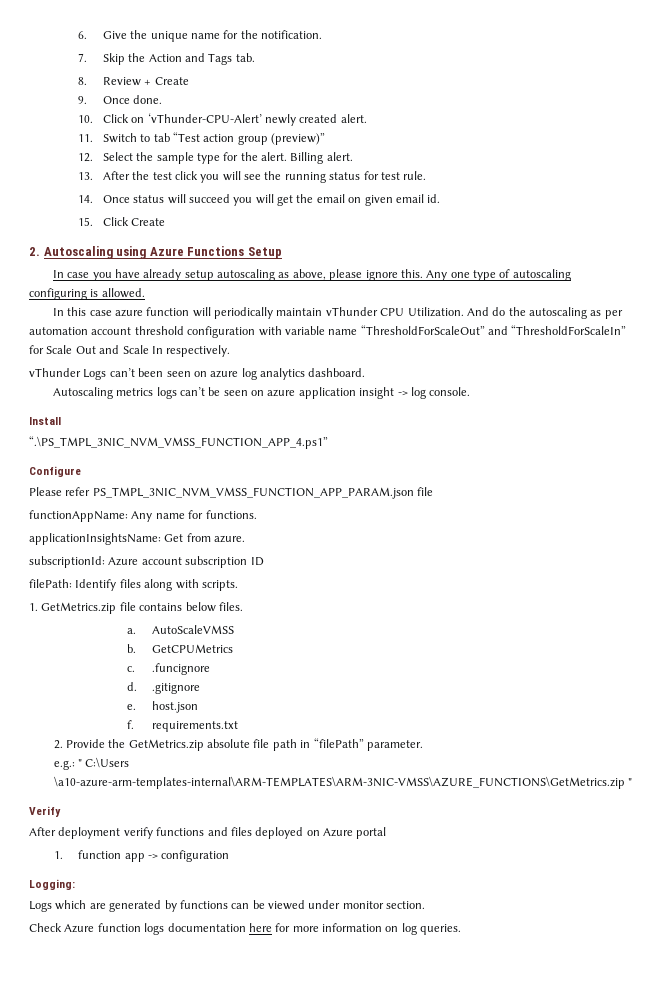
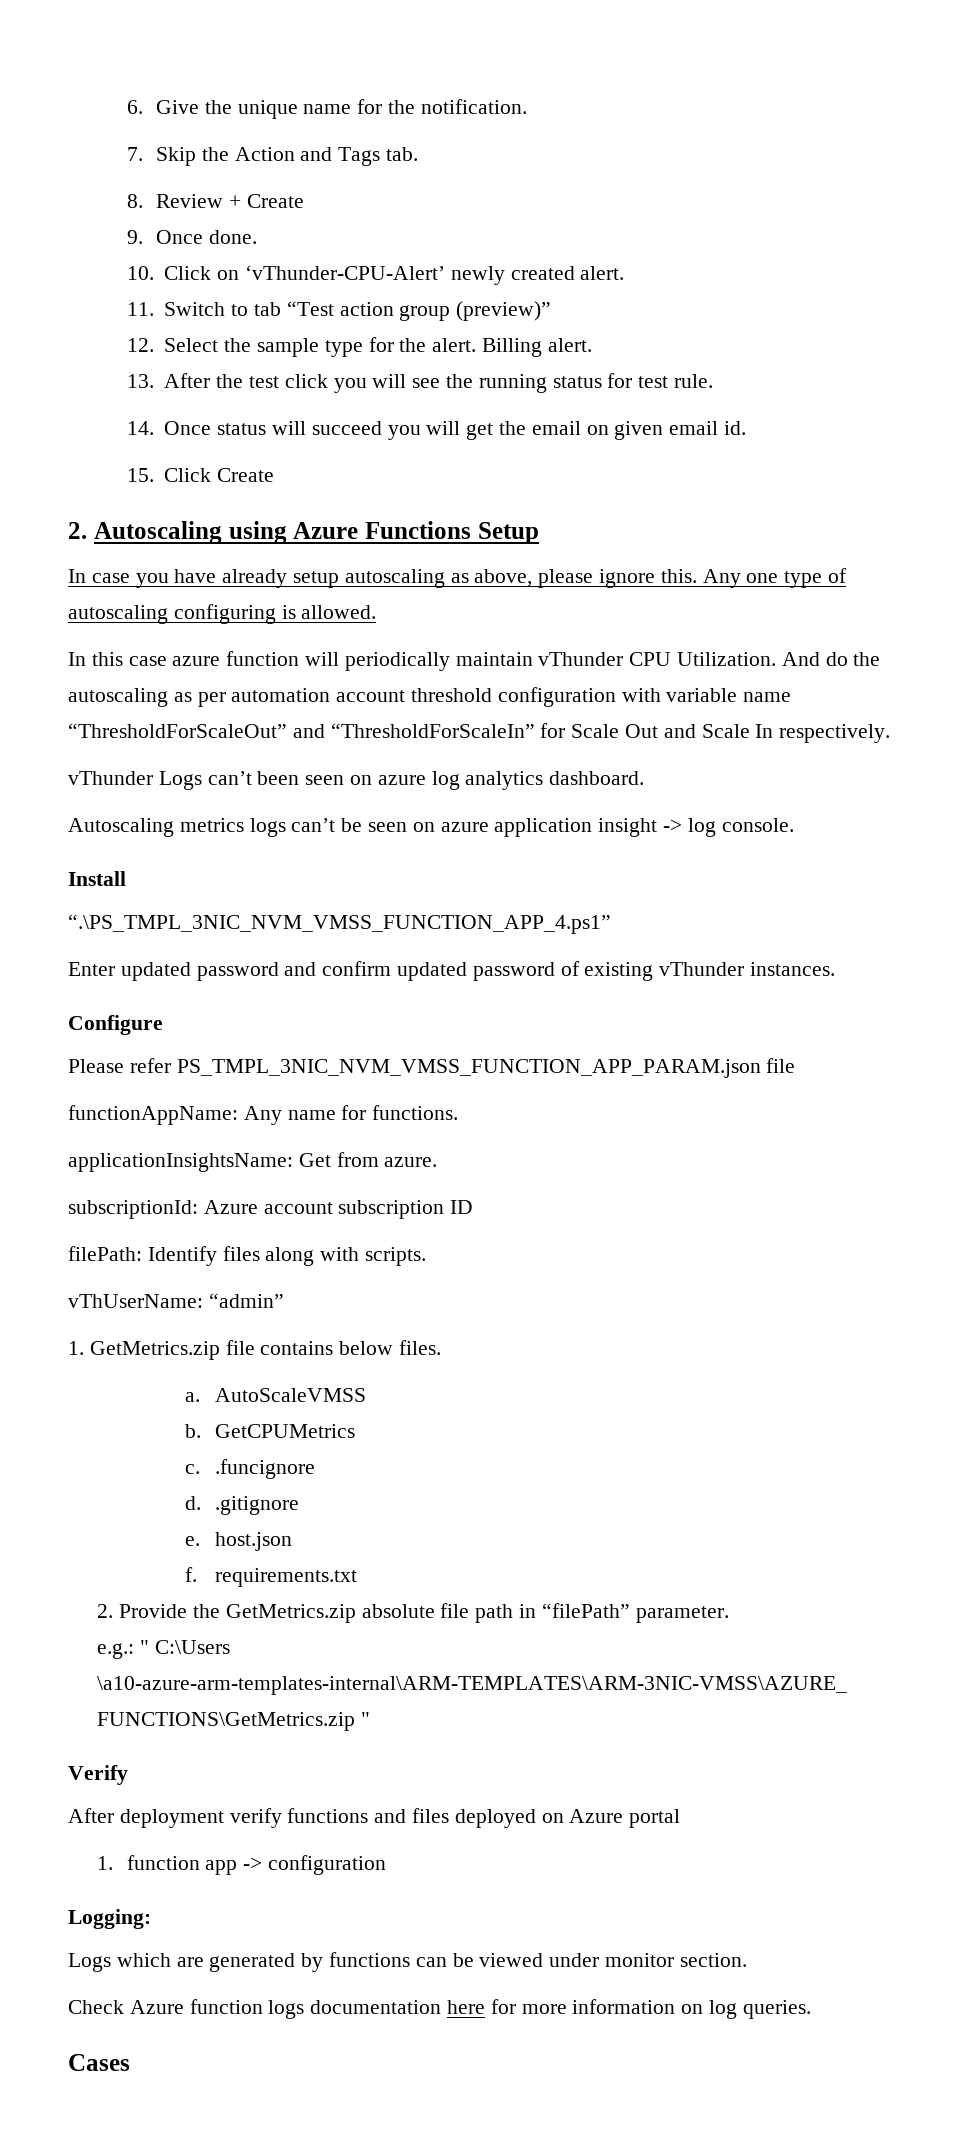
+ Enter updated password and confirm updated password of existing vThunder instances.
+ vThUserName: “admin”
+ Cases

